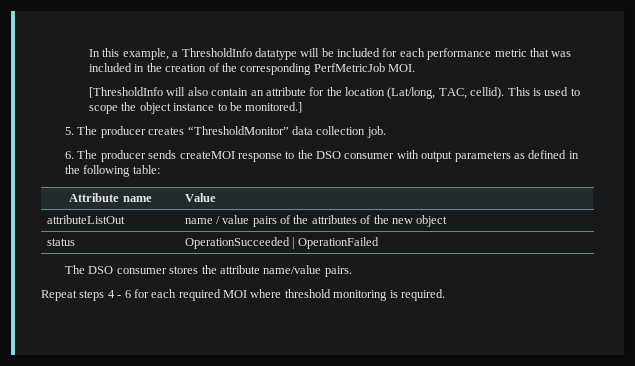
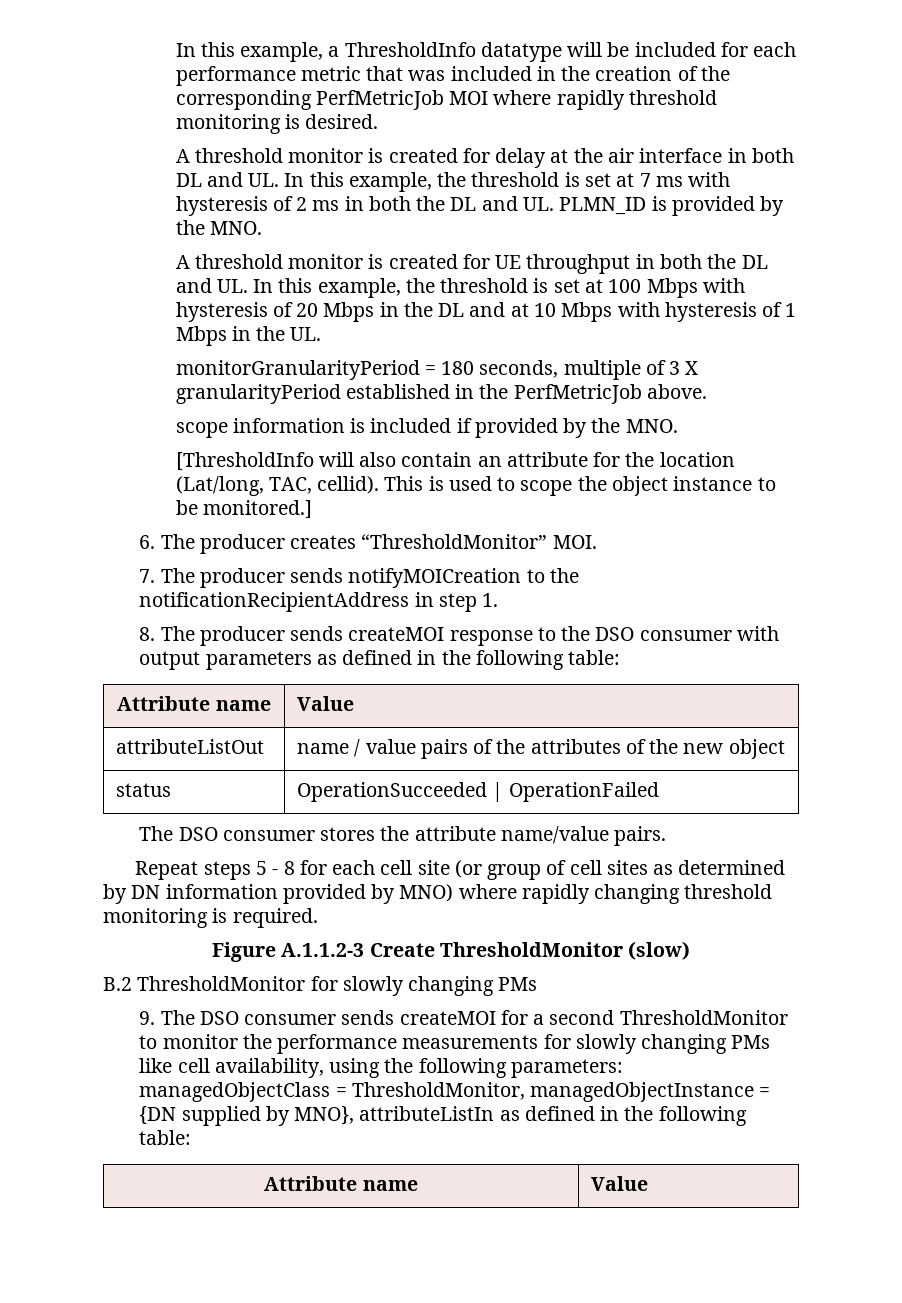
- In this example, a ThresholdInfo datatype will be included for each performance metric that was included in the creation of the corresponding PerfMetricJob MOI.
+ In this example, a ThresholdInfo datatype will be included for each performance metric that was included in the creation of the corresponding PerfMetricJob MOI where rapidly threshold monitoring is desired.
+ A threshold monitor is created for delay at the air interface in both DL and UL. In this example, the threshold is set at 7 ms with hysteresis of 2 ms in both the DL and UL. PLMN_ID is provided by the MNO.
+ A threshold monitor is created for UE throughput in both the DL and UL. In this example, the threshold is set at 100 Mbps with hysteresis of 20 Mbps in the DL and at 10 Mbps with hysteresis of 1 Mbps in the UL.
+ monitorGranularityPeriod = 180 seconds, multiple of 3 X granularityPeriod established in the PerfMetricJob above.
+ scope information is included if provided by the MNO.
- 5. The producer creates “ThresholdMonitor” data collection job.
- 6. The producer sends createMOI response to the DSO consumer with output parameters as defined in the following table:
+ 6. The producer creates “ThresholdMonitor” MOI.
+ 7. The producer sends notifyMOICreation to the notificationRecipientAddress in step 1.
+ 8. The producer sends createMOI response to the DSO consumer with output parameters as defined in the following table:
- Repeat steps 4 - 6 for each required MOI where threshold monitoring is required.
+ Repeat steps 5 - 8 for each cell site (or group of cell sites as determined by DN information provided by MNO) where rapidly changing threshold monitoring is required.
+ Figure A.1.1.2-3 Create ThresholdMonitor (slow)
+ B.2 ThresholdMonitor for slowly changing PMs
+ 9. The DSO consumer sends createMOI for a second ThresholdMonitor to monitor the performance measurements for slowly changing PMs like cell availability, using the following parameters: managedObjectClass = ThresholdMonitor, managedObjectInstance = {DN supplied by MNO}, attributeListIn as defined in the following table:
+ Attribute name | Value

